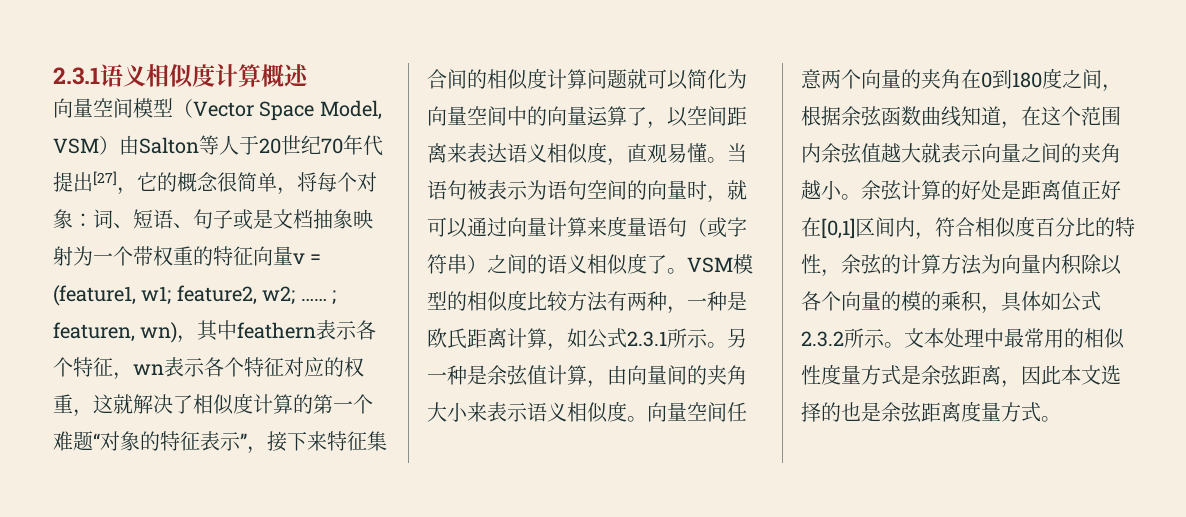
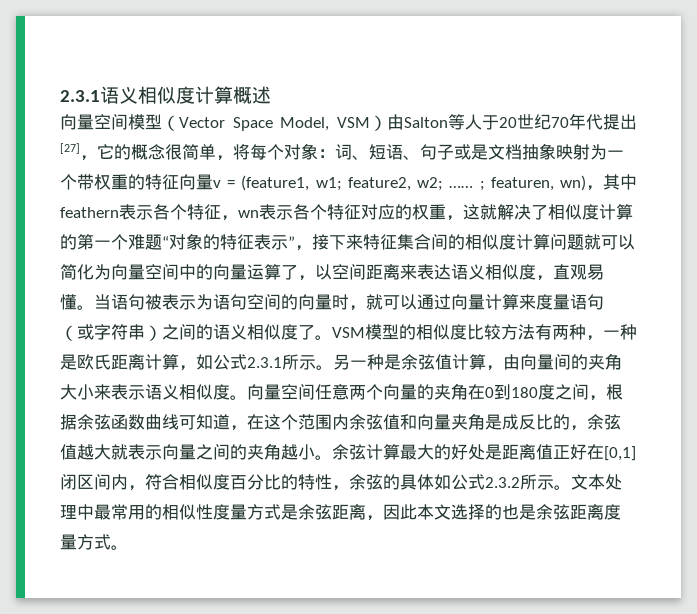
- 向量空间任意两个向量的夹角在0到180度之间，根据余弦函数曲线知道，在这个范围内余弦值越大就表示向量之间的夹角越小。
+ 向量空间任意两个向量的夹角在0到180度之间，根据余弦函数曲线可知道，在这个范围内余弦值和向量夹角是成反比的，余弦值越大就表示向量之间的夹角越小。
- 余弦计算的好处是距离值正好在[0,1]区间内，符合相似度百分比的特性，余弦的计算方法为向量内积除以各个向量的模的乘积，具体如公式2.3.2所示。
+ 余弦计算最大的好处是距离值正好在[0,1]闭区间内，符合相似度百分比的特性，余弦的具体如公式2.3.2所示。

